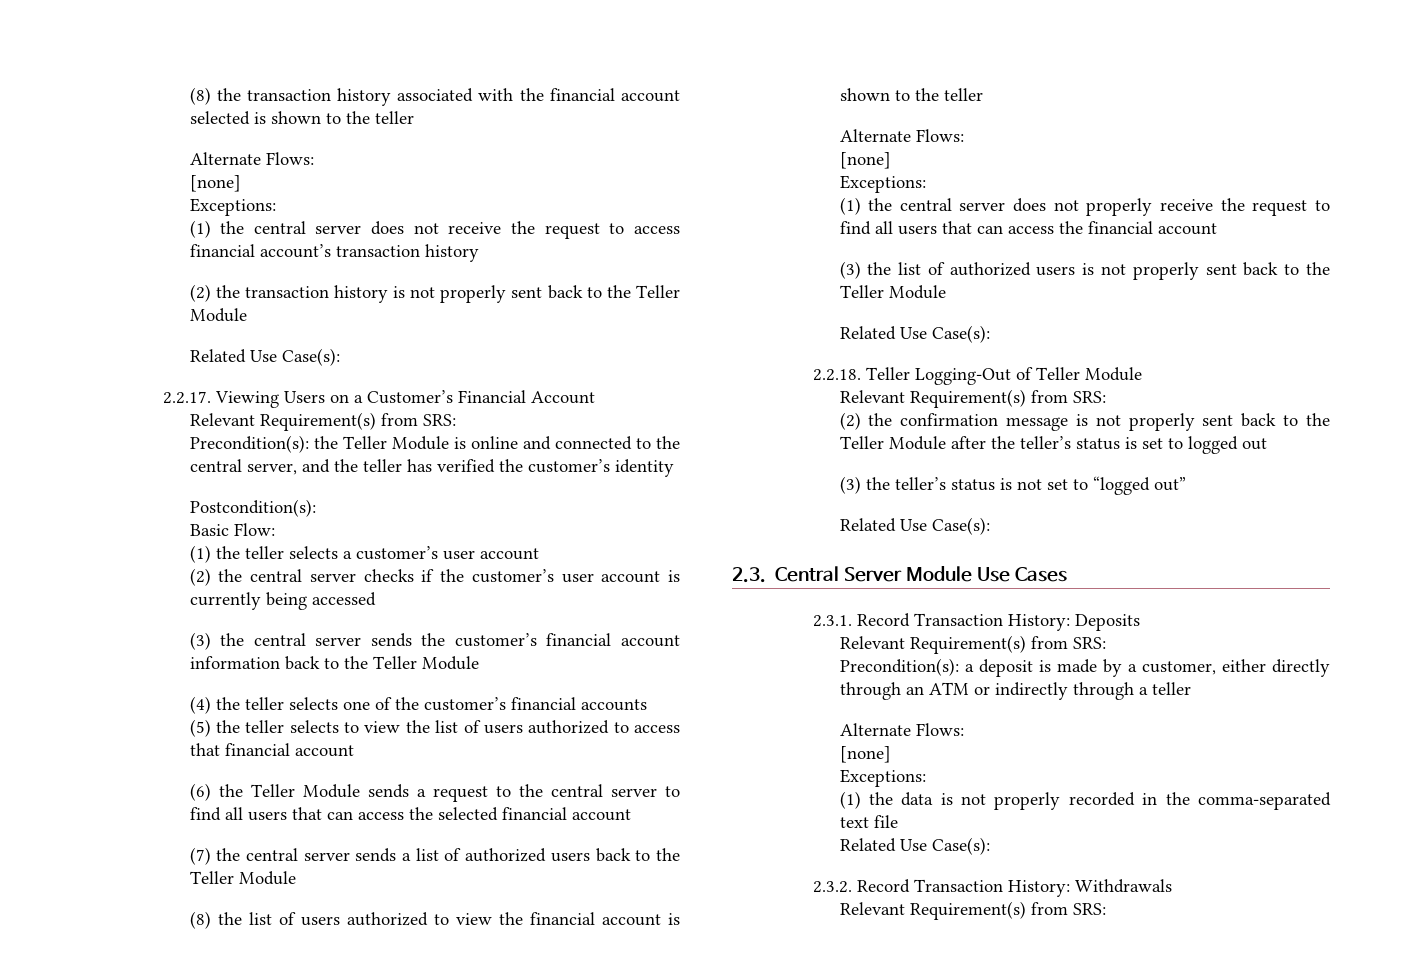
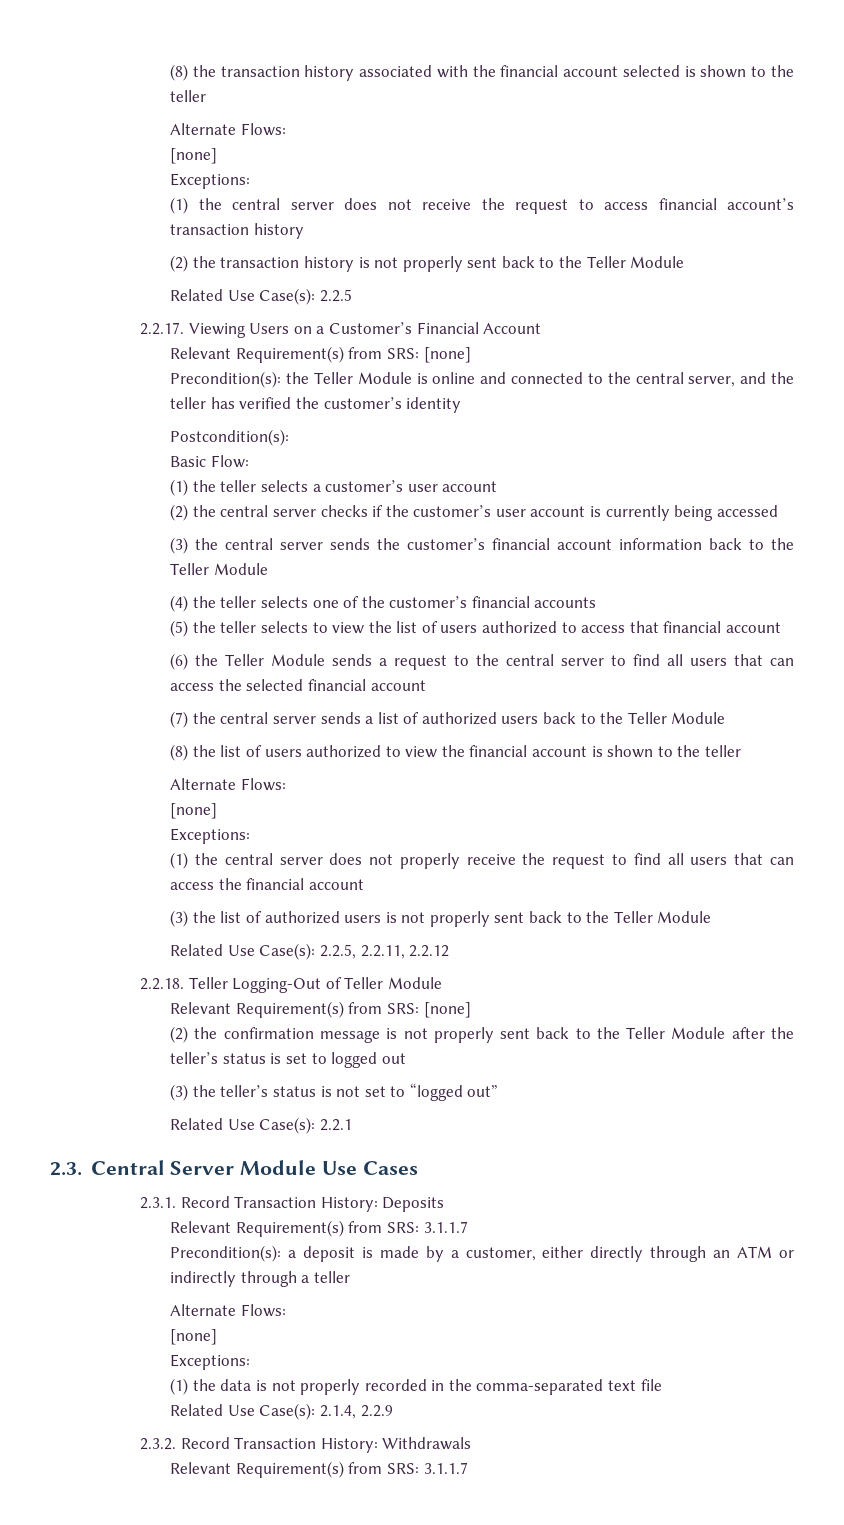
  (2) the transaction history is not properly sent back to the Teller Module
- Related Use Case(s):
+ Related Use Case(s): 2.2.5
  2.2.17. Viewing Users on a Customer’s Financial Account
- Relevant Requirement(s) from SRS:
+ Relevant Requirement(s) from SRS: [none]
  (3) the list of authorized users is not properly sent back to the Teller Module
- Related Use Case(s):
+ Related Use Case(s): 2.2.5, 2.2.11, 2.2.12
  2.2.18. Teller Logging-Out of Teller Module
- Relevant Requirement(s) from SRS:
+ Relevant Requirement(s) from SRS: [none]
  (3) the teller’s status is not set to “logged out”
- Related Use Case(s):
+ Related Use Case(s): 2.2.1
  2.3.1. Record Transaction History: Deposits
- Relevant Requirement(s) from SRS:
+ Relevant Requirement(s) from SRS: 3.1.1.7
  (1) the data is not properly recorded in the comma-separated text file
- Related Use Case(s):
+ Related Use Case(s): 2.1.4, 2.2.9
  2.3.2. Record Transaction History: Withdrawals
- Relevant Requirement(s) from SRS:
+ Relevant Requirement(s) from SRS: 3.1.1.7

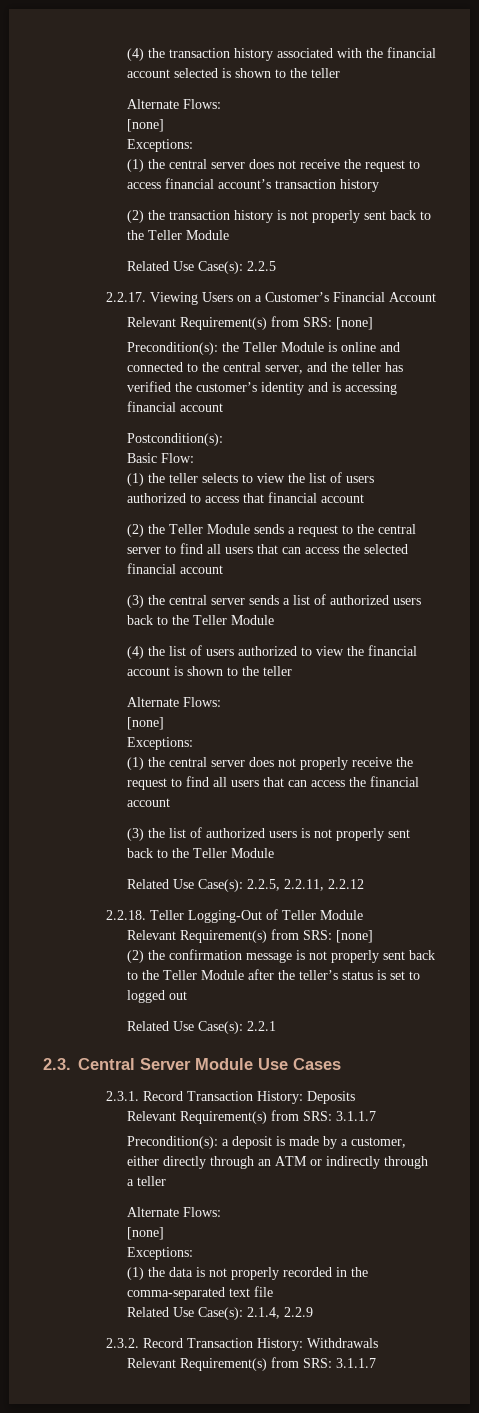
- (8) the transaction history associated with the financial account selected is shown to the teller
+ (4) the transaction history associated with the financial account selected is shown to the teller
- Precondition(s): the Teller Module is online and connected to the central server, and the teller has verified the customer’s identity
+ Precondition(s): the Teller Module is online and connected to the central server, and the teller has verified the customer’s identity and is accessing financial account
- (1) the teller selects a customer’s user account
- (2) the central server checks if the customer’s user account is currently being accessed
- (3) the central server sends the customer’s financial account information back to the Teller Module
- (4) the teller selects one of the customer’s financial accounts
- (5) the teller selects to view the list of users authorized to access that financial account
+ (1) the teller selects to view the list of users authorized to access that financial account
- (6) the Teller Module sends a request to the central server to find all users that can access the selected financial account
+ (2) the Teller Module sends a request to the central server to find all users that can access the selected financial account
- (7) the central server sends a list of authorized users back to the Teller Module
+ (3) the central server sends a list of authorized users back to the Teller Module
- (8) the list of users authorized to view the financial account is shown to the teller
+ (4) the list of users authorized to view the financial account is shown to the teller
- (3) the teller’s status is not set to “logged out”

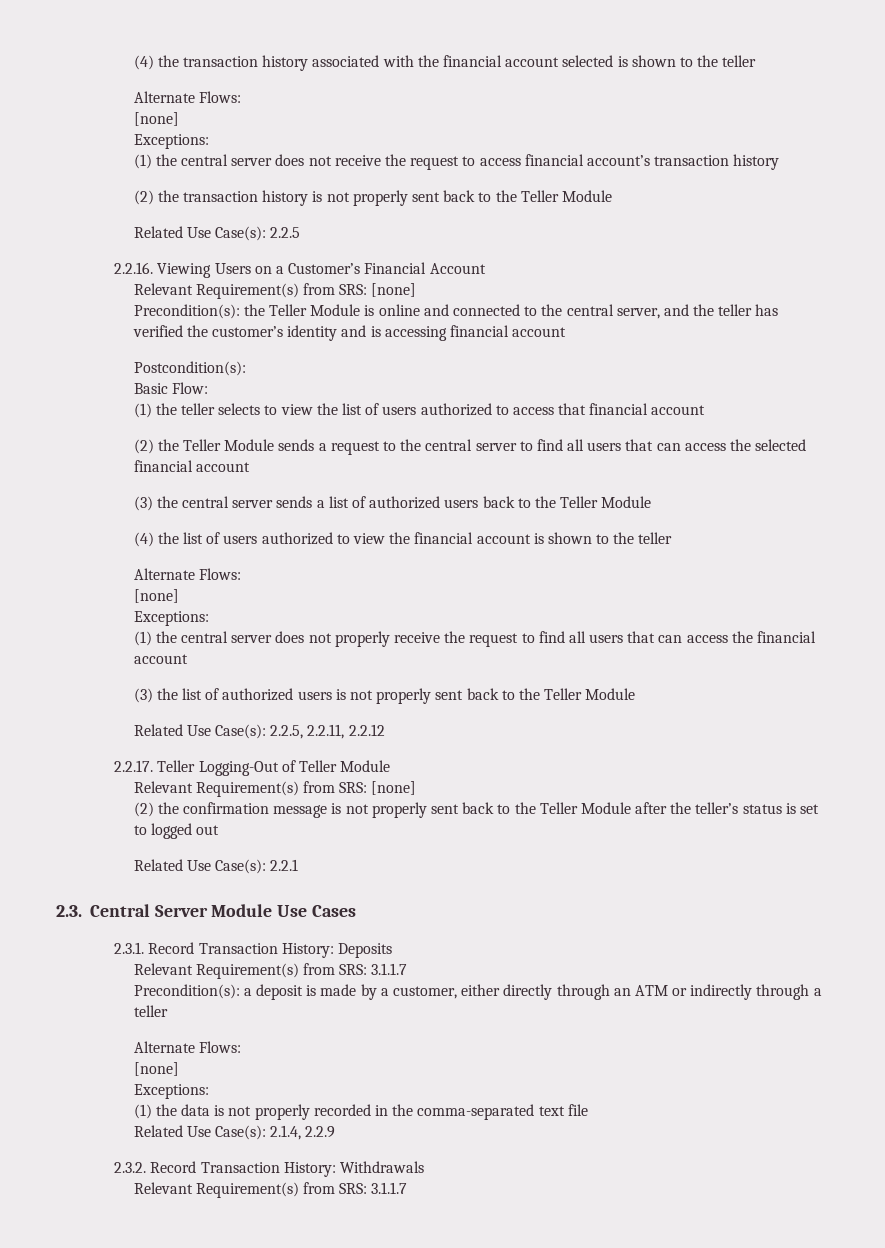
- 2.2.17. Viewing Users on a Customer’s Financial Account
+ 2.2.16. Viewing Users on a Customer’s Financial Account
- 2.2.18. Teller Logging-Out of Teller Module
+ 2.2.17. Teller Logging-Out of Teller Module

